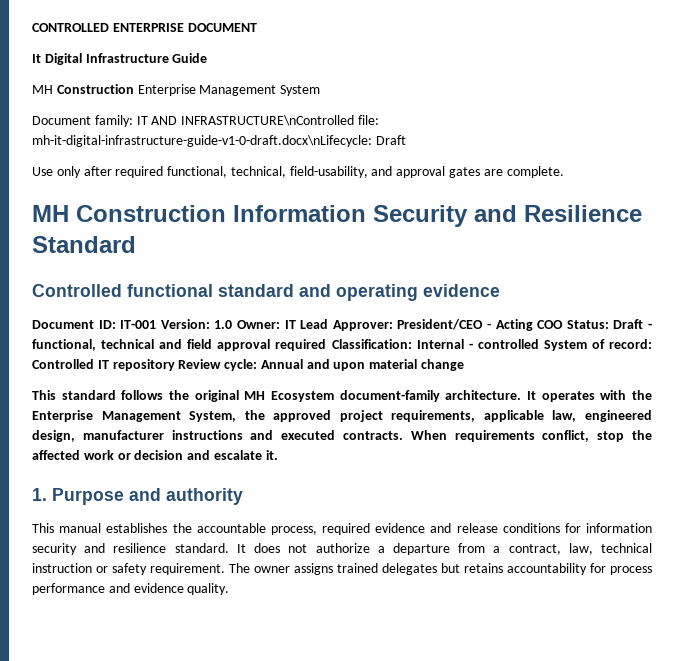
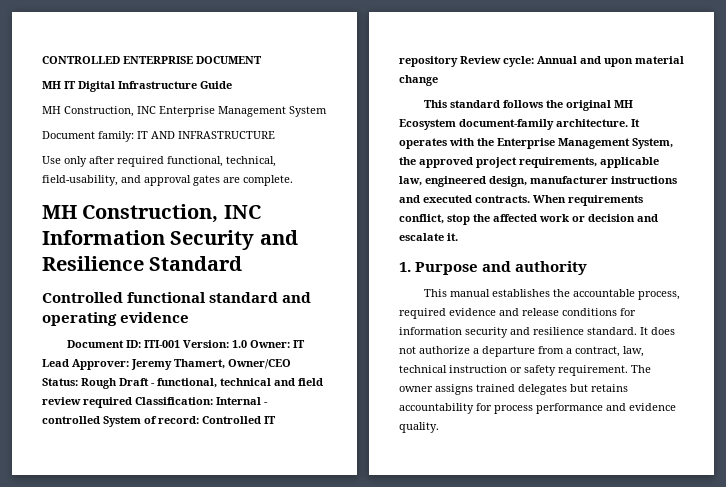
- It Digital Infrastructure Guide
+ MH IT Digital Infrastructure Guide
- MH Construction Enterprise Management System
+ MH Construction, INC Enterprise Management System
- Document family: IT AND INFRASTRUCTURE\nControlled file: mh-it-digital-infrastructure-guide-v1-0-draft.docx\nLifecycle: Draft
+ Document family: IT AND INFRASTRUCTURE
- MH Construction Information Security and Resilience Standard
+ MH Construction, INC Information Security and Resilience Standard
- Document ID: IT-001 Version: 1.0 Owner: IT Lead Approver: President/CEO - Acting COO Status: Draft - functional, technical and field approval required Classification: Internal - controlled System of record: Controlled IT repository Review cycle: Annual and upon material change
+ Document ID: ITI-001 Version: 1.0 Owner: IT Lead Approver: Jeremy Thamert, Owner/CEO Status: Rough Draft - functional, technical and field review required Classification: Internal - controlled System of record: Controlled IT repository Review cycle: Annual and upon material change

